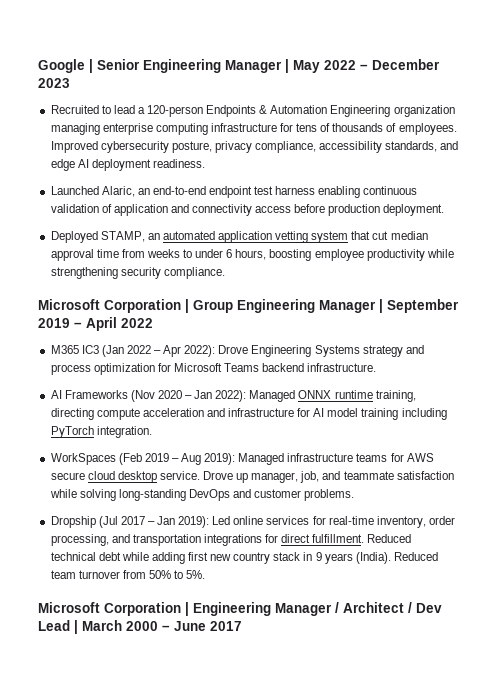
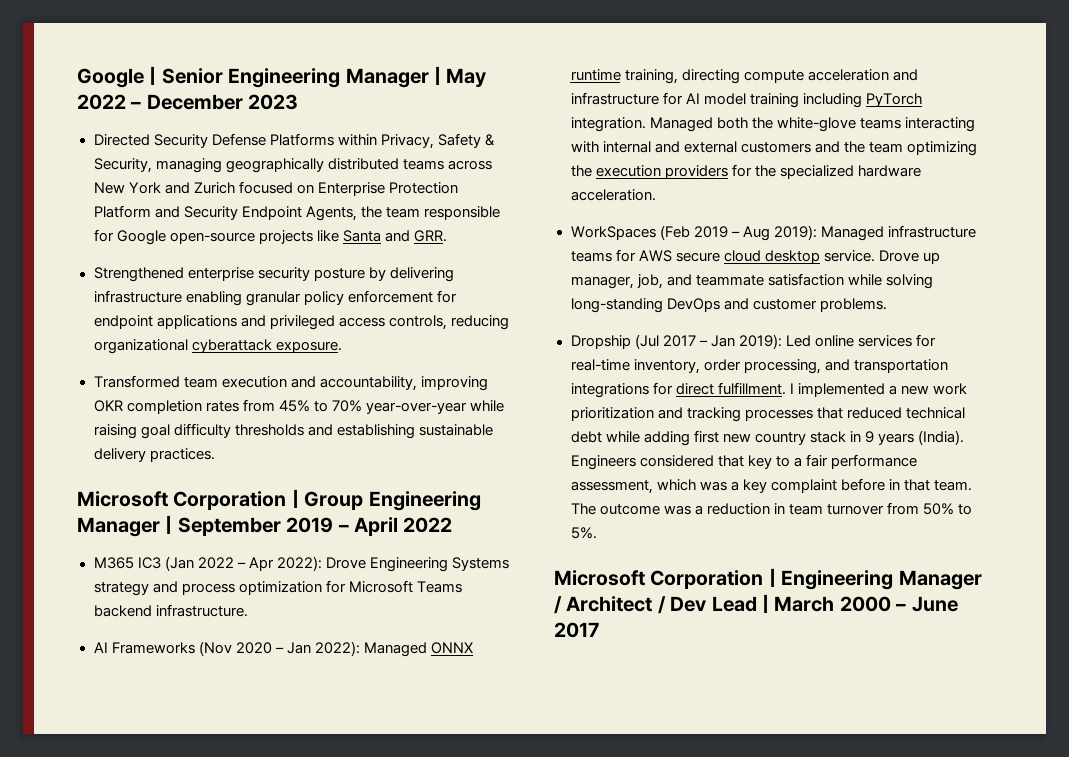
- Recruited to lead a 120-person Endpoints & Automation Engineering organization managing enterprise computing infrastructure for tens of thousands of employees. Improved cybersecurity posture, privacy compliance, accessibility standards, and edge AI deployment readiness.
- Launched Alaric, an end-to-end endpoint test harness enabling continuous validation of application and connectivity access before production deployment.
- Deployed STAMP, an automated application vetting system that cut median approval time from weeks to under 6 hours, boosting employee productivity while strengthening security compliance.
+ Directed Security Defense Platforms within Privacy, Safety & Security, managing geographically distributed teams across New York and Zurich focused on Enterprise Protection Platform and Security Endpoint Agents, the team responsible for Google open-source projects like Santa and GRR.
+ Strengthened enterprise security posture by delivering infrastructure enabling granular policy enforcement for endpoint applications and privileged access controls, reducing organizational cyberattack exposure.
+ Transformed team execution and accountability, improving OKR completion rates from 45% to 70% year-over-year while raising goal difficulty thresholds and establishing sustainable delivery practices.
+ Managed both the white-glove teams interacting with internal and external customers and the team optimizing the execution providers for the specialized hardware acceleration.
- Reduced technical debt while adding first new country stack in 9 years (India).
+ I implemented a new work prioritization and tracking processes that reduced technical debt while adding first new country stack in 9 years (India).
- Reduced team turnover from 50% to 5%.
+ Engineers considered that key to a fair performance assessment, which was a key complaint before in that team. The outcome was a reduction in team turnover from 50% to 5%.

